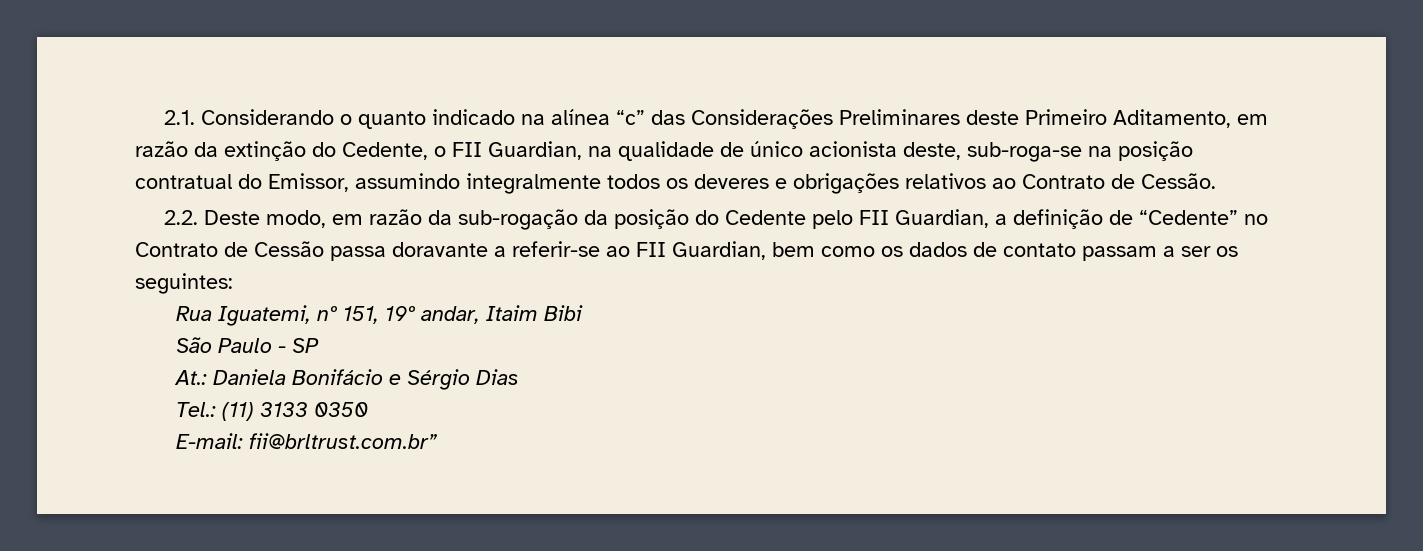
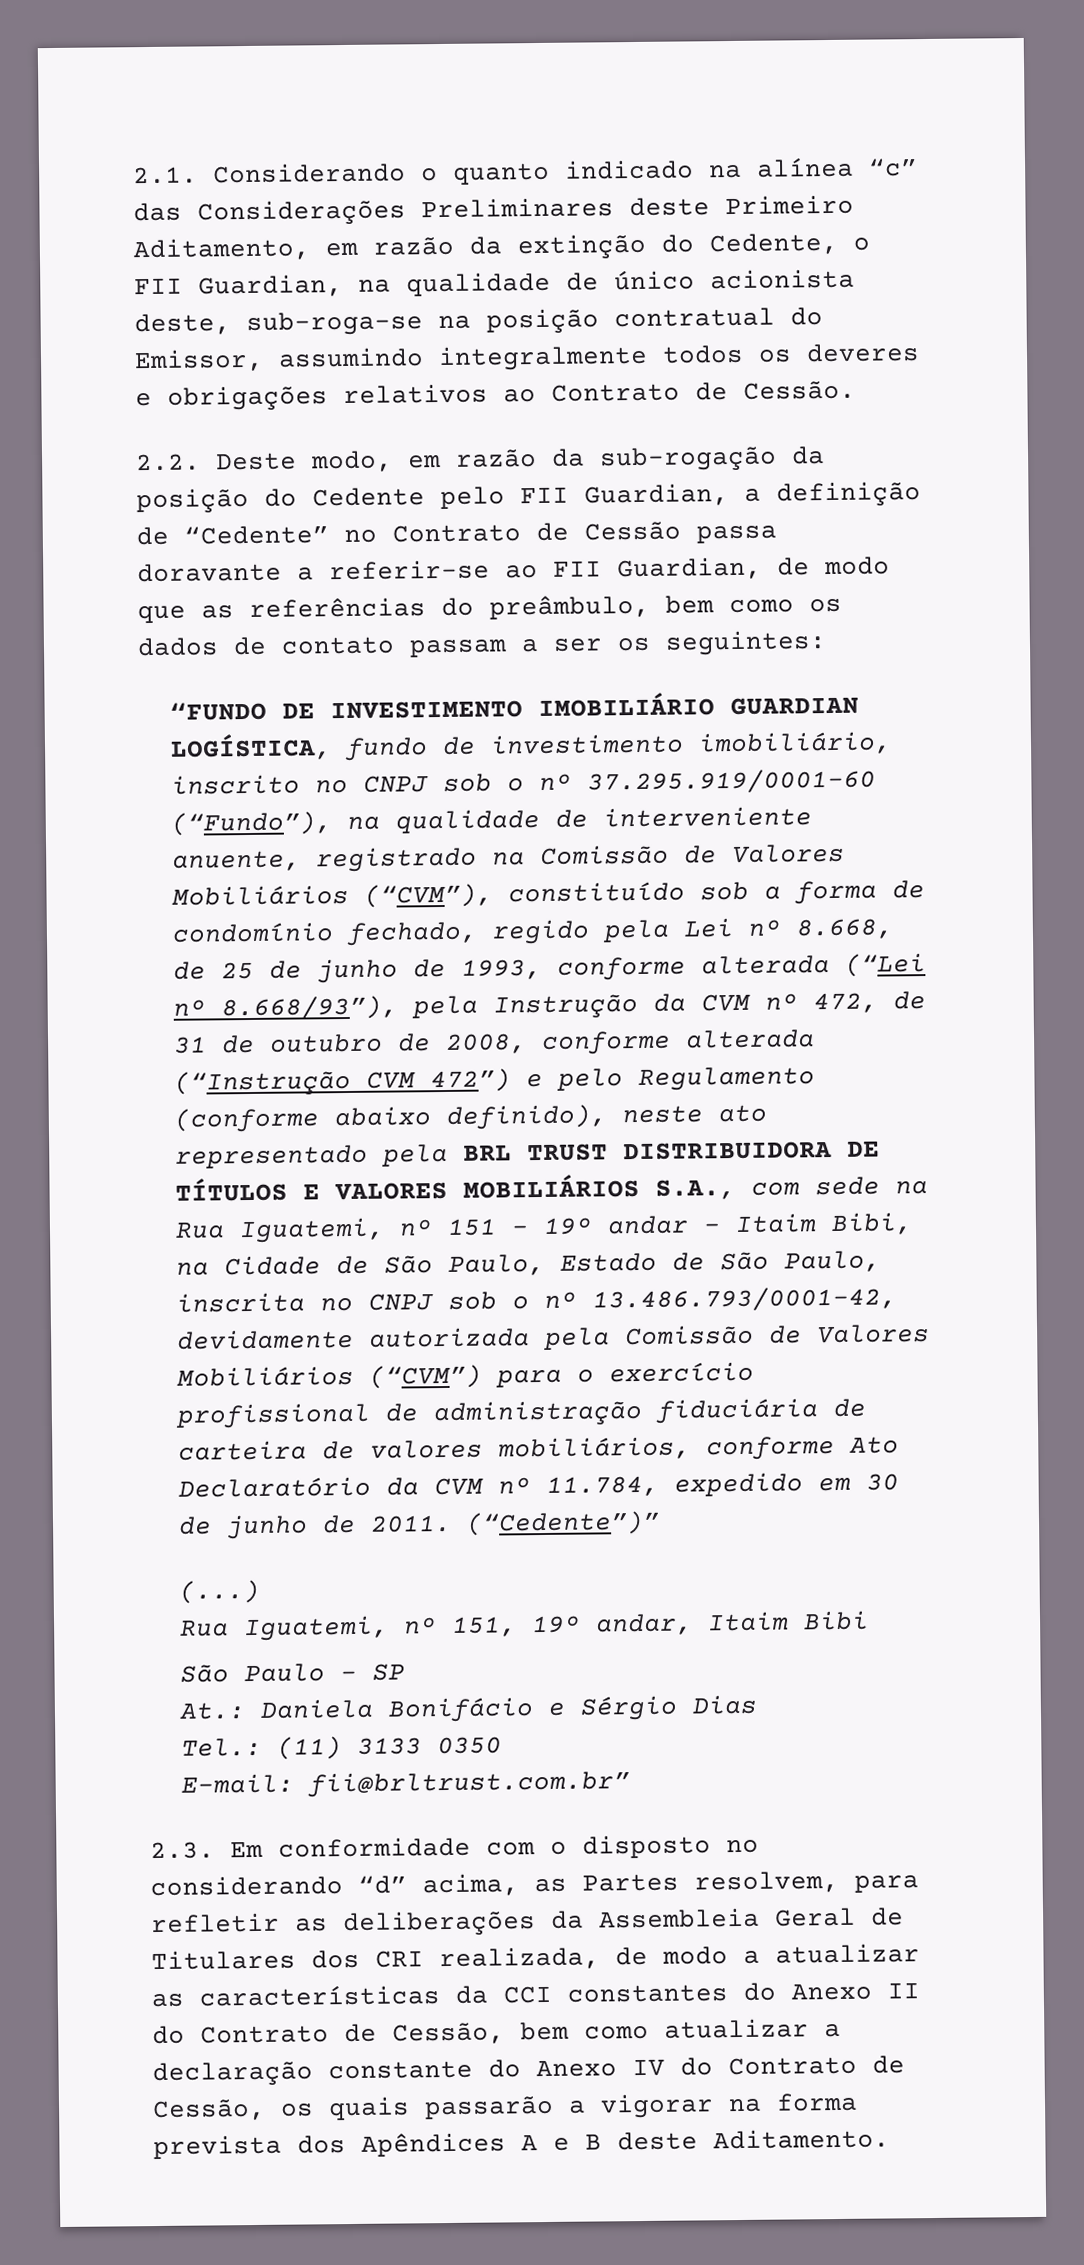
- 2.2. Deste modo, em razão da sub-rogação da posição do Cedente pelo FII Guardian, a definição de “Cedente” no Contrato de Cessão passa doravante a referir-se ao FII Guardian, bem como os dados de contato passam a ser os seguintes:
+ 2.2. Deste modo, em razão da sub-rogação da posição do Cedente pelo FII Guardian, a definição de “Cedente” no Contrato de Cessão passa doravante a referir-se ao FII Guardian, de modo que as referências do preâmbulo, bem como os dados de contato passam a ser os seguintes:
+ “FUNDO DE INVESTIMENTO IMOBILIÁRIO GUARDIAN LOGÍSTICA, fundo de investimento imobiliário, inscrito no CNPJ sob o nº 37.295.919/0001-60 (“Fundo”), na qualidade de interveniente anuente, registrado na Comissão de Valores Mobiliários (“CVM”), constituído sob a forma de condomínio fechado, regido pela Lei nº 8.668, de 25 de junho de 1993, conforme alterada (“Lei nº 8.668/93”), pela Instrução da CVM nº 472, de 31 de outubro de 2008, conforme alterada (“Instrução CVM 472”) e pelo Regulamento (conforme abaixo definido), neste ato representado pela BRL TRUST DISTRIBUIDORA DE TÍTULOS E VALORES MOBILIÁRIOS S.A., com sede na Rua Iguatemi, nº 151 – 19º andar – Itaim Bibi, na Cidade de São Paulo, Estado de São Paulo, inscrita no CNPJ sob o nº 13.486.793/0001-42, devidamente autorizada pela Comissão de Valores Mobiliários (“CVM”) para o exercício profissional de administração fiduciária de carteira de valores mobiliários, conforme Ato Declaratório da CVM nº 11.784, expedido em 30 de junho de 2011. (“Cedente”)”
+ (...)
+ 2.3. Em conformidade com o disposto no considerando “d” acima, as Partes resolvem, para refletir as deliberações da Assembleia Geral de Titulares dos CRI realizada, de modo a atualizar as características da CCI constantes do Anexo II do Contrato de Cessão, bem como atualizar a declaração constante do Anexo IV do Contrato de Cessão, os quais passarão a vigorar na forma prevista dos Apêndices A e B deste Aditamento.

